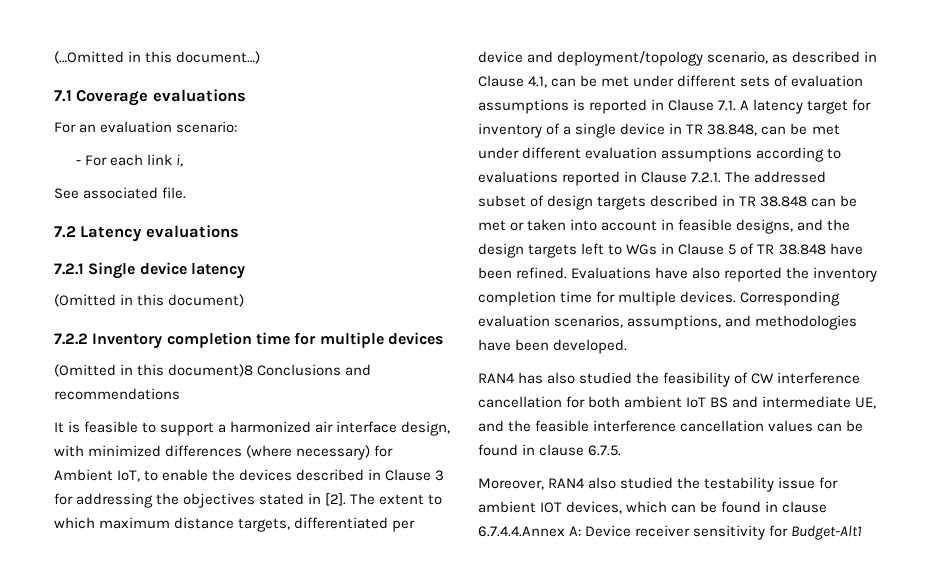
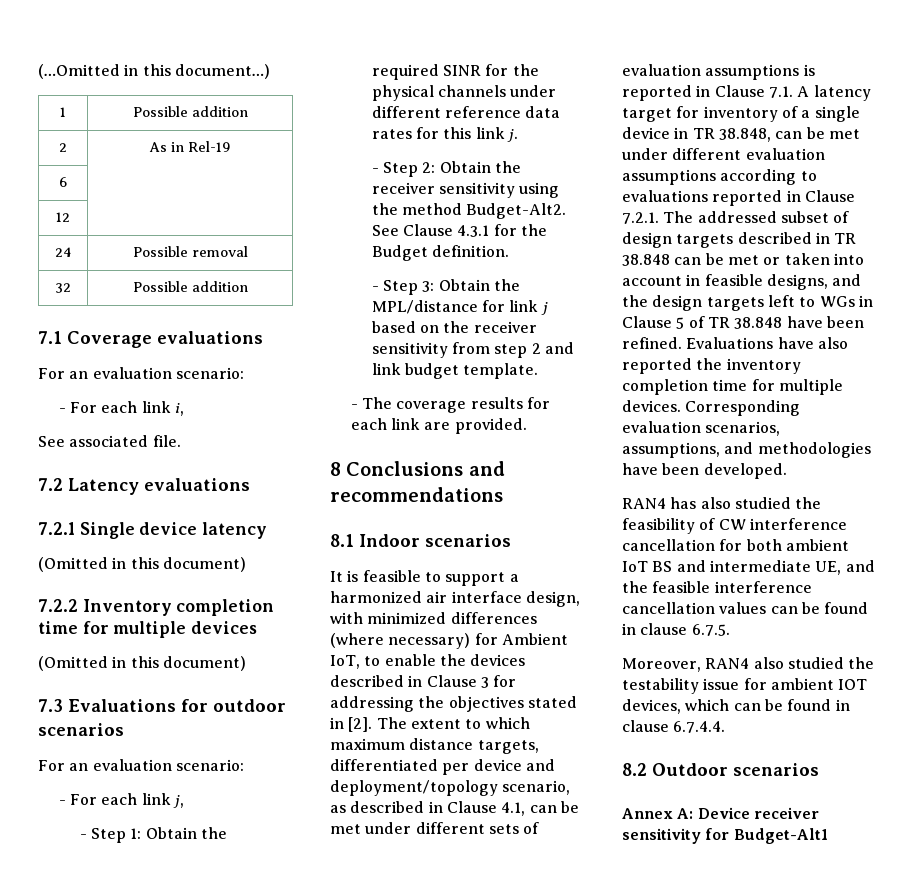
+ 1 | Possible addition
+ 2 | As in Rel-19
+ 6 |
+ 12 |
+ 24 | Possible removal
+ 32 | Possible addition
  7.2.2 Inventory completion time for multiple devices
- (Omitted in this document)8 Conclusions and recommendations
+ (Omitted in this document)
+ 7.3 Evaluations for outdoor scenarios
+ For an evaluation scenario:
+ - For each link j,
+ - Step 1: Obtain the required SINR for the physical channels under different reference data rates for this link j.
+ - Step 2: Obtain the receiver sensitivity using the method Budget-Alt2. See Clause 4.3.1 for the Budget definition.
+ - Step 3: Obtain the MPL/distance for link j based on the receiver sensitivity from step 2 and link budget template.
+ - The coverage results for each link are provided.
+ 8 Conclusions and recommendations
+ 8.1 Indoor scenarios
- Moreover, RAN4 also studied the testability issue for ambient IOT devices, which can be found in clause 6.7.4.4.Annex A: Device receiver sensitivity for Budget-Alt1
+ Moreover, RAN4 also studied the testability issue for ambient IOT devices, which can be found in clause 6.7.4.4.
+ 8.2 Outdoor scenarios
+ Annex A: Device receiver sensitivity for Budget-Alt1

